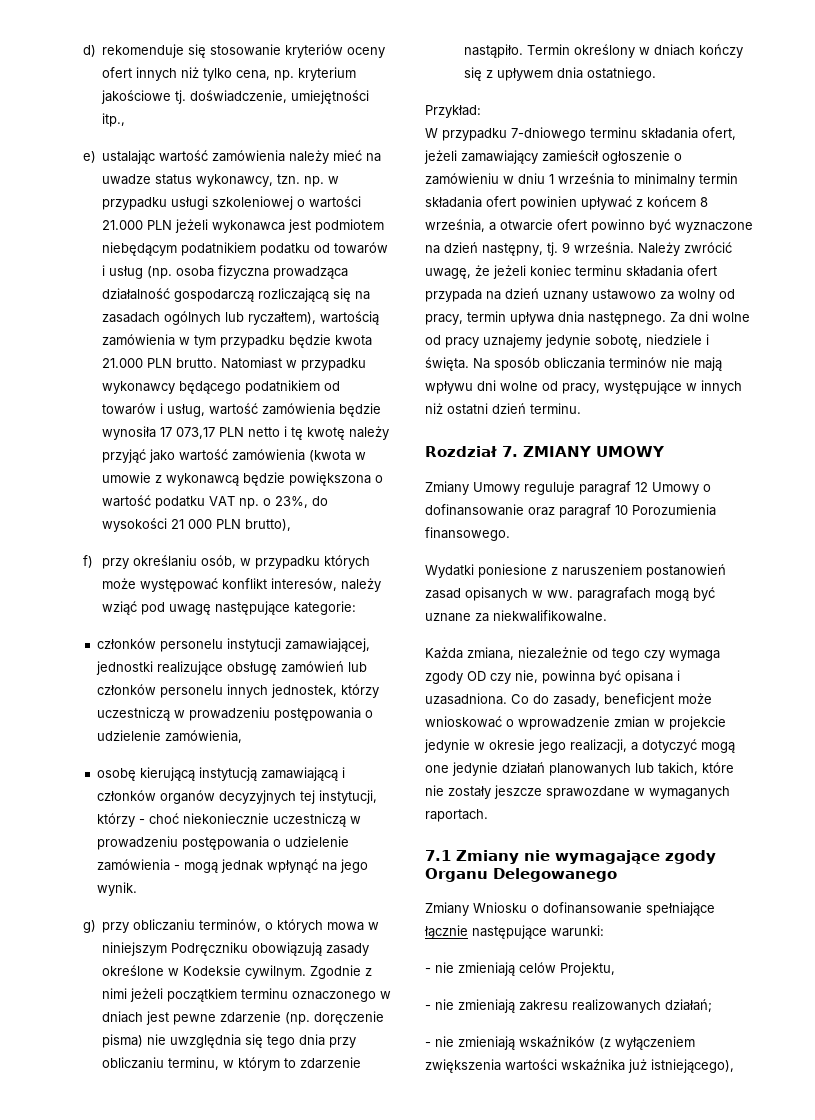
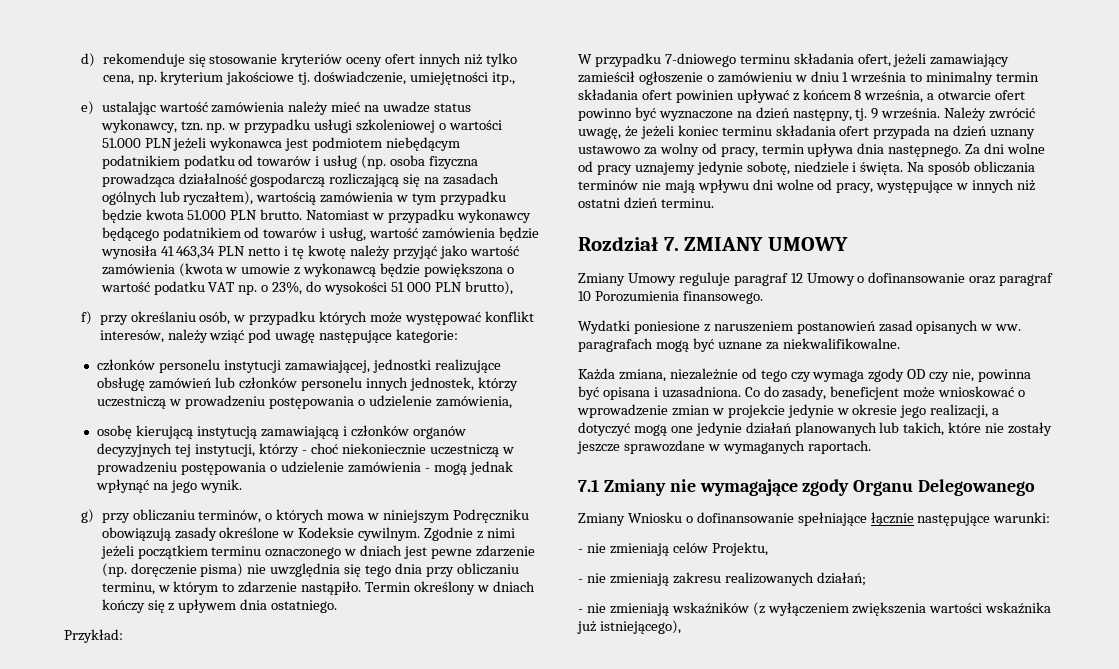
- e) ustalając wartość zamówienia należy mieć na uwadze status wykonawcy, tzn. np. w przypadku usługi szkoleniowej o wartości 21.000 PLN jeżeli wykonawca jest podmiotem niebędącym podatnikiem podatku od towarów i usług (np. osoba fizyczna prowadząca działalność gospodarczą rozliczającą się na zasadach ogólnych lub ryczałtem), wartością zamówienia w tym przypadku będzie kwota 21.000 PLN brutto.
+ e) ustalając wartość zamówienia należy mieć na uwadze status wykonawcy, tzn. np. w przypadku usługi szkoleniowej o wartości 51.000 PLN jeżeli wykonawca jest podmiotem niebędącym podatnikiem podatku od towarów i usług (np. osoba fizyczna prowadząca działalność gospodarczą rozliczającą się na zasadach ogólnych lub ryczałtem), wartością zamówienia w tym przypadku będzie kwota 51.000 PLN brutto.
- Natomiast w przypadku wykonawcy będącego podatnikiem od towarów i usług, wartość zamówienia będzie wynosiła 17 073,17 PLN netto i tę kwotę należy przyjąć jako wartość zamówienia (kwota w umowie z wykonawcą będzie powiększona o wartość podatku VAT np. o 23%, do wysokości 21 000 PLN brutto),
+ Natomiast w przypadku wykonawcy będącego podatnikiem od towarów i usług, wartość zamówienia będzie wynosiła 41 463,34 PLN netto i tę kwotę należy przyjąć jako wartość zamówienia (kwota w umowie z wykonawcą będzie powiększona o wartość podatku VAT np. o 23%, do wysokości 51 000 PLN brutto),

